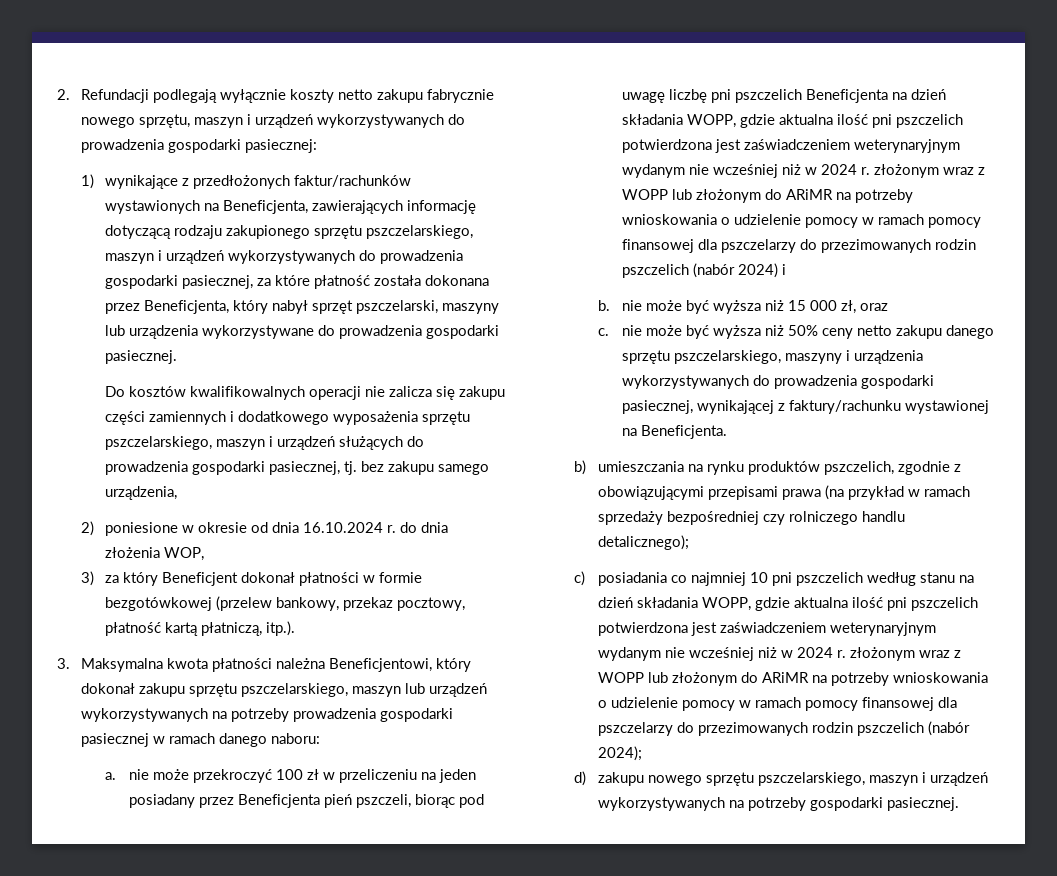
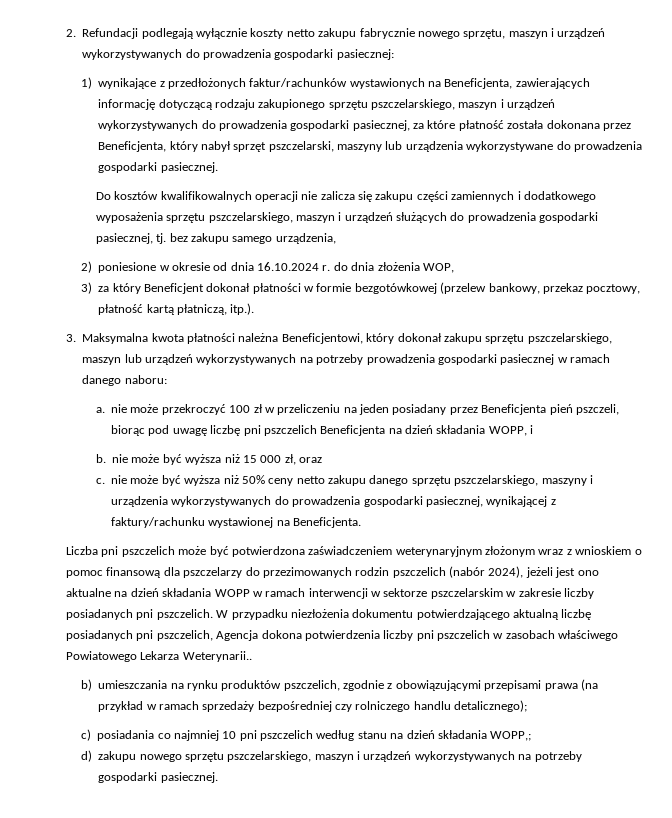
- a. nie może przekroczyć 100 zł w przeliczeniu na jeden posiadany przez Beneficjenta pień pszczeli, biorąc pod uwagę liczbę pni pszczelich Beneficjenta na dzień składania WOPP, gdzie aktualna ilość pni pszczelich potwierdzona jest zaświadczeniem weterynaryjnym wydanym nie wcześniej niż w 2024 r. złożonym wraz z WOPP lub złożonym do ARiMR na potrzeby wnioskowania o udzielenie pomocy w ramach pomocy finansowej dla pszczelarzy do przezimowanych rodzin pszczelich (nabór 2024) i
+ a. nie może przekroczyć 100 zł w przeliczeniu na jeden posiadany przez Beneficjenta pień pszczeli, biorąc pod uwagę liczbę pni pszczelich Beneficjenta na dzień składania WOPP, i
+ Liczba pni pszczelich może być potwierdzona zaświadczeniem weterynaryjnym złożonym wraz z wnioskiem o pomoc finansową dla pszczelarzy do przezimowanych rodzin pszczelich (nabór 2024), jeżeli jest ono aktualne na dzień składania WOPP w ramach interwencji w sektorze pszczelarskim w zakresie liczby posiadanych pni pszczelich. W przypadku niezłożenia dokumentu potwierdzającego aktualną liczbę posiadanych pni pszczelich, Agencja dokona potwierdzenia liczby pni pszczelich w zasobach właściwego Powiatowego Lekarza Weterynarii..
- c) posiadania co najmniej 10 pni pszczelich według stanu na dzień składania WOPP, gdzie aktualna ilość pni pszczelich potwierdzona jest zaświadczeniem weterynaryjnym wydanym nie wcześniej niż w 2024 r. złożonym wraz z WOPP lub złożonym do ARiMR na potrzeby wnioskowania o udzielenie pomocy w ramach pomocy finansowej dla pszczelarzy do przezimowanych rodzin pszczelich (nabór 2024);
+ c) posiadania co najmniej 10 pni pszczelich według stanu na dzień składania WOPP,;

